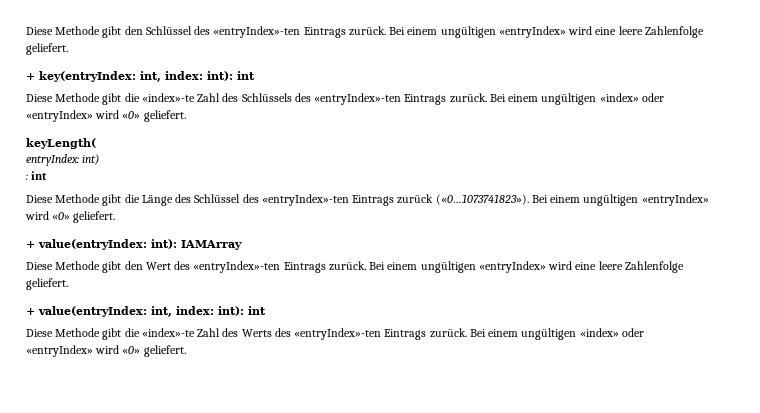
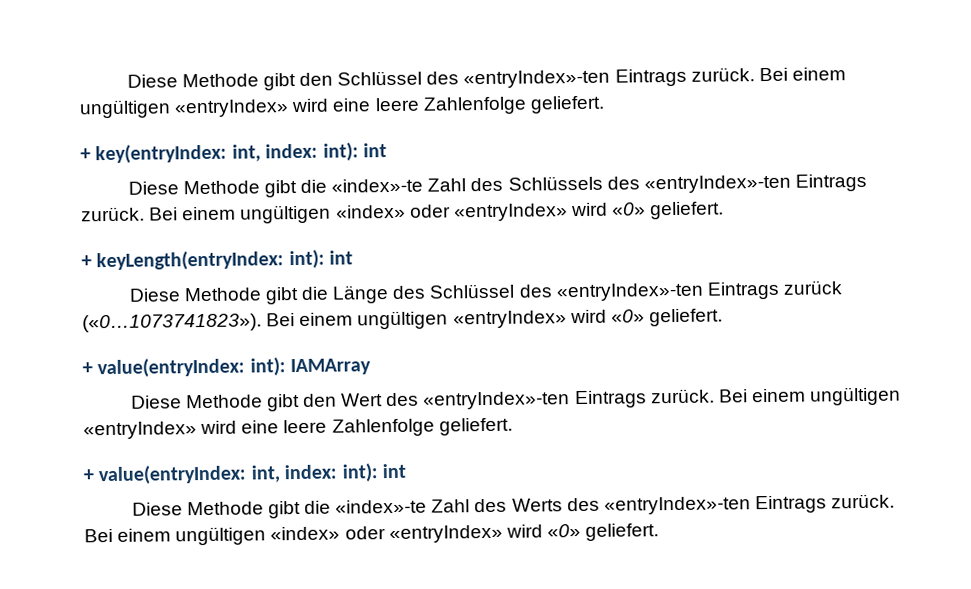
- keyLength(
- entryIndex: int)
- : int
+ + keyLength(entryIndex: int): int

